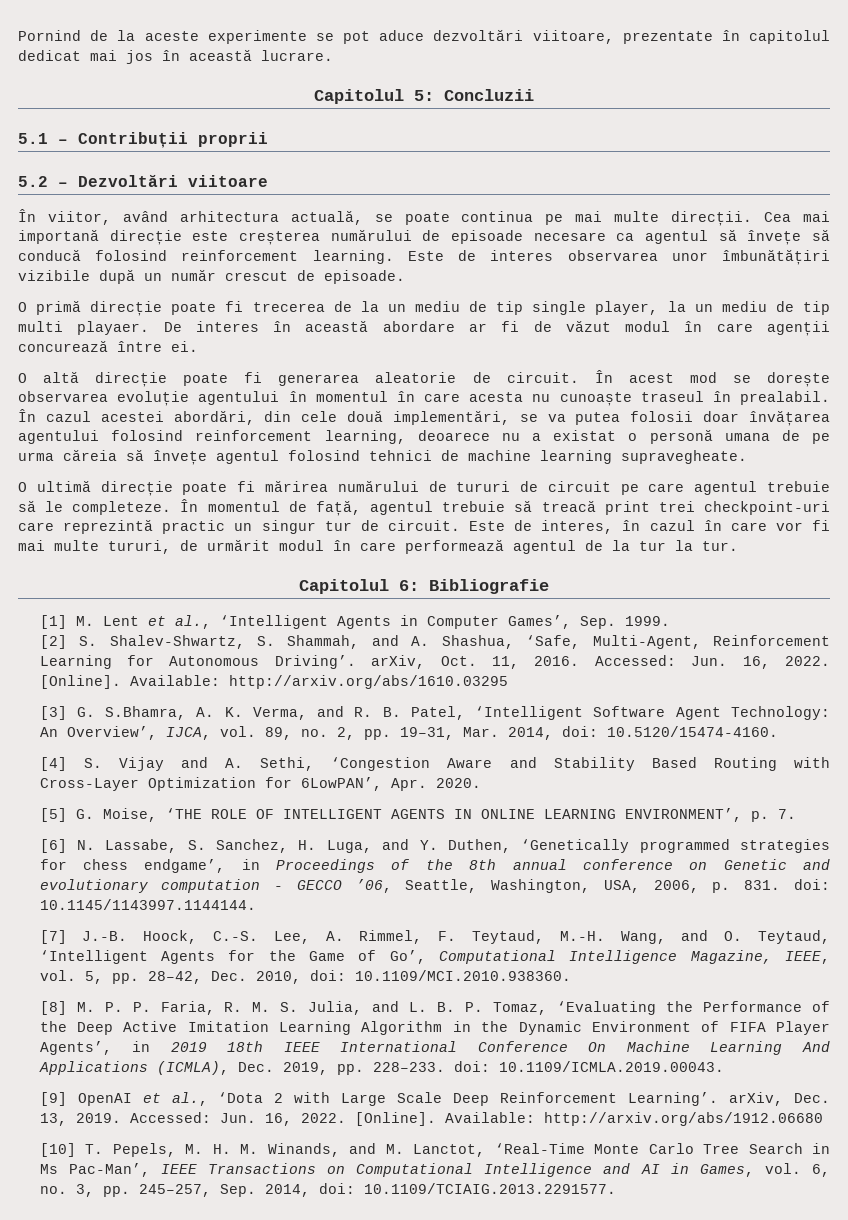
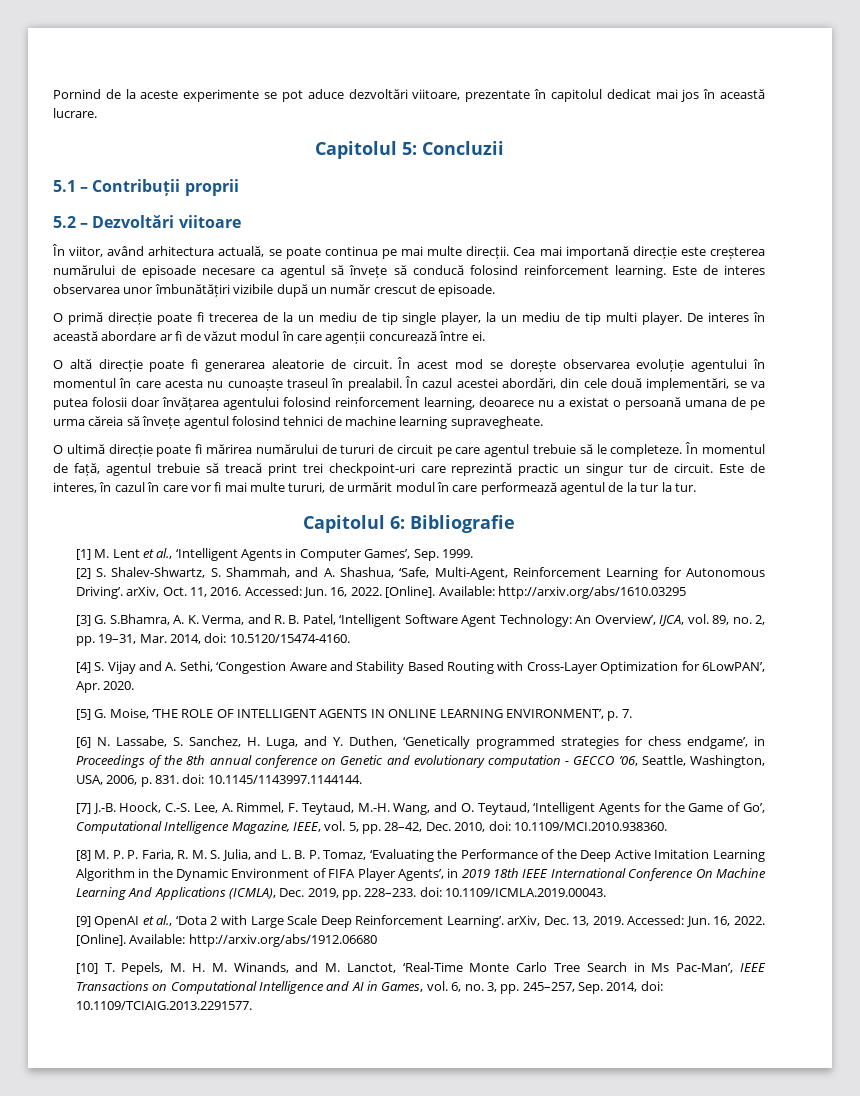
- O primă direcție poate fi trecerea de la un mediu de tip single player, la un mediu de tip multi playaer.
+ O primă direcție poate fi trecerea de la un mediu de tip single player, la un mediu de tip multi player.
- În cazul acestei abordări, din cele două implementări, se va putea folosii doar învățarea agentului folosind reinforcement learning, deoarece nu a existat o personă umana de pe urma căreia să învețe agentul folosind tehnici de machine learning supravegheate.
+ În cazul acestei abordări, din cele două implementări, se va putea folosii doar învățarea agentului folosind reinforcement learning, deoarece nu a existat o persoană umana de pe urma căreia să învețe agentul folosind tehnici de machine learning supravegheate.

